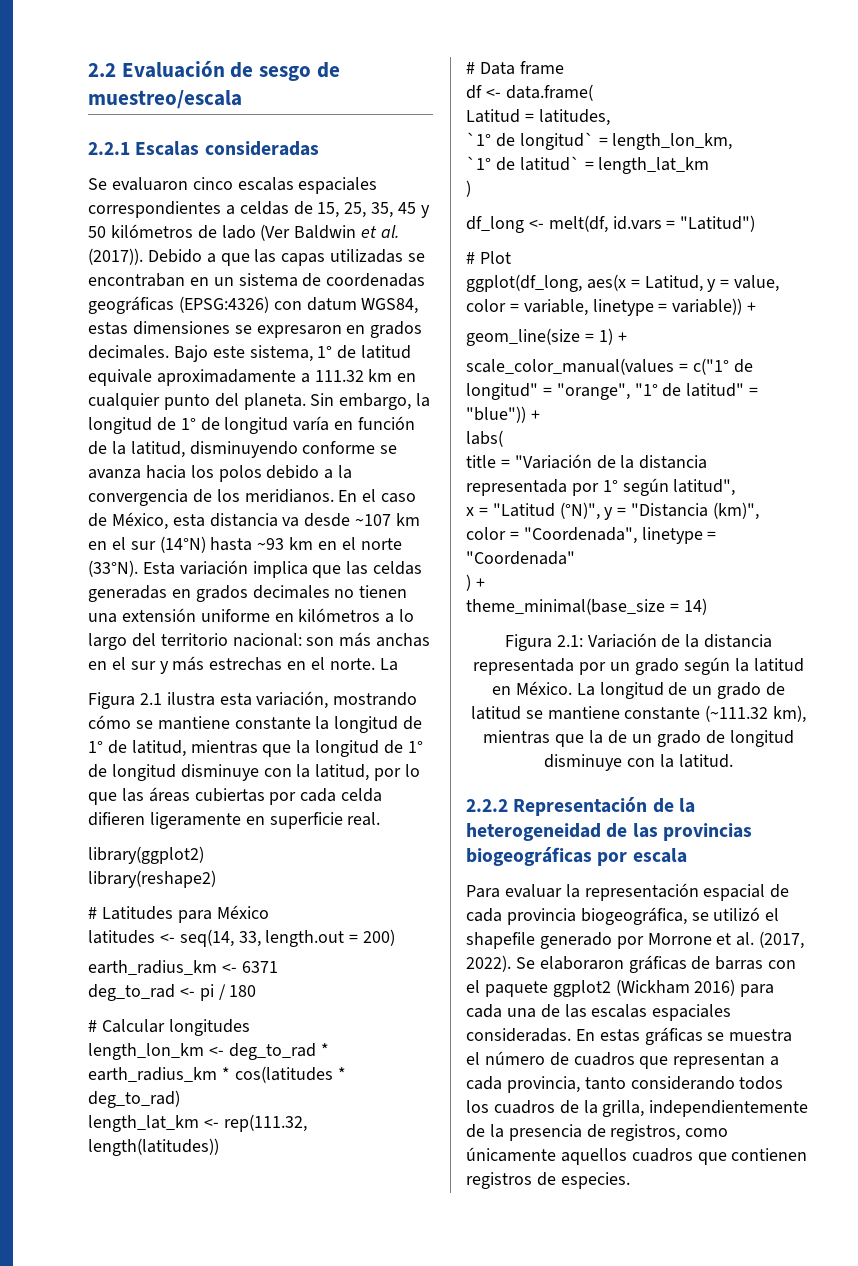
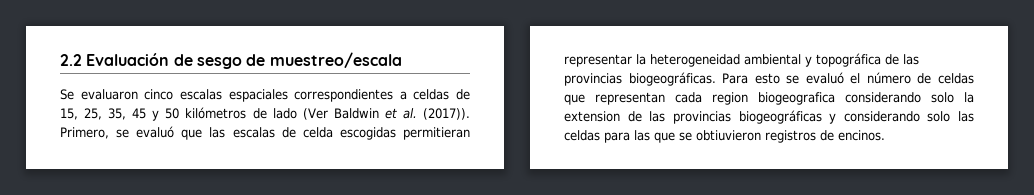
- 2.2.1 Escalas consideradas
- Debido a que las capas utilizadas se encontraban en un sistema de coordenadas geográficas (EPSG:4326) con datum WGS84, estas dimensiones se expresaron en grados decimales. Bajo este sistema, 1° de latitud equivale aproximadamente a 111.32 km en cualquier punto del planeta. Sin embargo, la longitud de 1° de longitud varía en función de la latitud, disminuyendo conforme se avanza hacia los polos debido a la convergencia de los meridianos. En el caso de México, esta distancia va desde ~107 km en el sur (14°N) hasta ~93 km en el norte (33°N). Esta variación implica que las celdas generadas en grados decimales no tienen una extensión uniforme en kilómetros a lo largo del territorio nacional: son más anchas en el sur y más estrechas en el norte. La
- Figura 2.1 ilustra esta variación, mostrando cómo se mantiene constante la longitud de 1° de latitud, mientras que la longitud de 1° de longitud disminuye con la latitud, por lo que las áreas cubiertas por cada celda difieren ligeramente en superficie real.
- library(ggplot2)
- library(reshape2)
- # Latitudes para México
- latitudes <- seq(14, 33, length.out = 200)
- earth_radius_km <- 6371
- deg_to_rad <- pi / 180
- # Calcular longitudes
- length_lon_km <- deg_to_rad * earth_radius_km * cos(latitudes * deg_to_rad)
- length_lat_km <- rep(111.32, length(latitudes))
- # Data frame
- df <- data.frame(
- Latitud = latitudes,
- `1° de longitud` = length_lon_km,
- `1° de latitud` = length_lat_km
- )
- df_long <- melt(df, id.vars = "Latitud")
- # Plot
- ggplot(df_long, aes(x = Latitud, y = value, color = variable, linetype = variable)) +
- geom_line(size = 1) +
- scale_color_manual(values = c("1° de longitud" = "orange", "1° de latitud" = "blue")) +
- labs(
- title = "Variación de la distancia representada por 1° según latitud",
- x = "Latitud (°N)", y = "Distancia (km)",
- color = "Coordenada", linetype = "Coordenada"
- ) +
- theme_minimal(base_size = 14)
- Figura 2.1: Variación de la distancia representada por un grado según la latitud en México. La longitud de un grado de latitud se mantiene constante (~111.32 km), mientras que la de un grado de longitud disminuye con la latitud.
- 2.2.2 Representación de la heterogeneidad de las provincias biogeográficas por escala
- Para evaluar la representación espacial de cada provincia biogeográfica, se utilizó el shapefile generado por Morrone et al. (2017, 2022). Se elaboraron gráficas de barras con el paquete ggplot2 (Wickham 2016) para cada una de las escalas espaciales consideradas. En estas gráficas se muestra el número de cuadros que representan a cada provincia, tanto considerando todos los cuadros de la grilla, independientemente de la presencia de registros, como únicamente aquellos cuadros que contienen registros de especies.
+ Primero, se evaluó que las escalas de celda escogidas permitieran representar la heterogeneidad ambiental y topográfica de las provincias biogeográficas. Para esto se evaluó el número de celdas que representan cada region biogeografica considerando solo la extension de las provincias biogeográficas y considerando solo las celdas para las que se obtiuvieron registros de encinos.

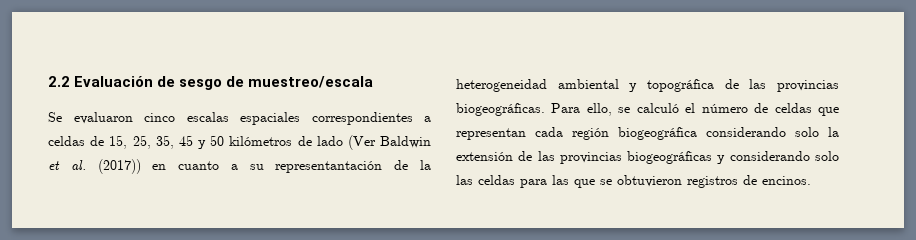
- Se evaluaron cinco escalas espaciales correspondientes a celdas de 15, 25, 35, 45 y 50 kilómetros de lado (Ver Baldwin et al. (2017)). Primero, se evaluó que las escalas de celda escogidas permitieran representar la heterogeneidad ambiental y topográfica de las provincias biogeográficas.
+ Se evaluaron cinco escalas espaciales correspondientes a celdas de 15, 25, 35, 45 y 50 kilómetros de lado (Ver Baldwin et al. (2017)) en cuanto a su representantación de la heterogeneidad ambiental y topográfica de las provincias biogeográficas.
- Para esto se evaluó el número de celdas que representan cada region biogeografica considerando solo la extension de las provincias biogeográficas y considerando solo las celdas para las que se obtiuvieron registros de encinos.
+ Para ello, se calculó el número de celdas que representan cada región biogeográfica considerando solo la extensión de las provincias biogeográficas y considerando solo las celdas para las que se obtuvieron registros de encinos.

